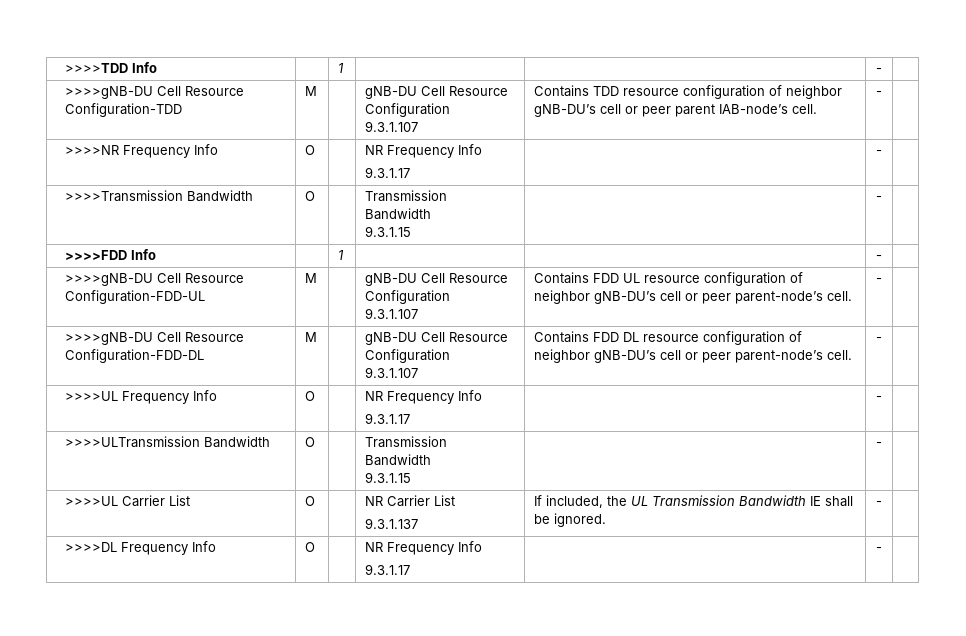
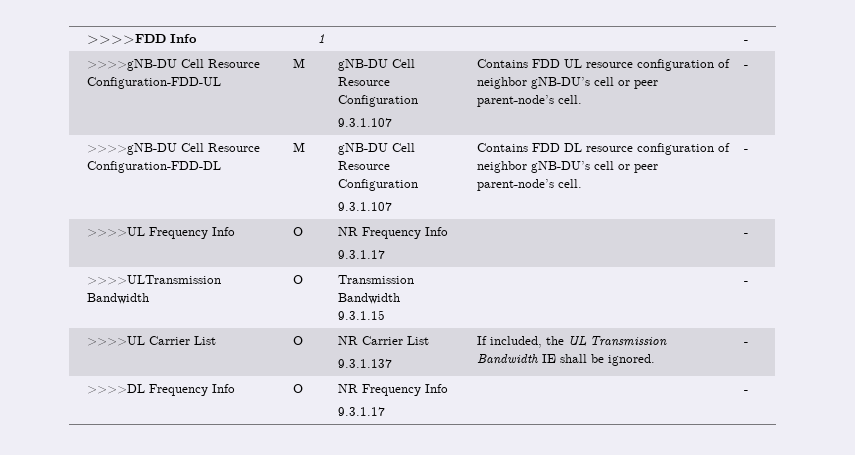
- >>>>TDD Info | | 1 | | | - |
- >>>>gNB-DU Cell Resource Configuration-TDD | M | | gNB-DU Cell Resource Configuration
- 9.3.1.107 | Contains TDD resource configuration of neighbor gNB-DU’s cell or peer parent IAB-node’s cell. | - |
- >>>>NR Frequency Info | O | | NR Frequency Info
- 9.3.1.17 | | - |
- >>>>Transmission Bandwidth | O | | Transmission Bandwidth
- 9.3.1.15 | | - |

